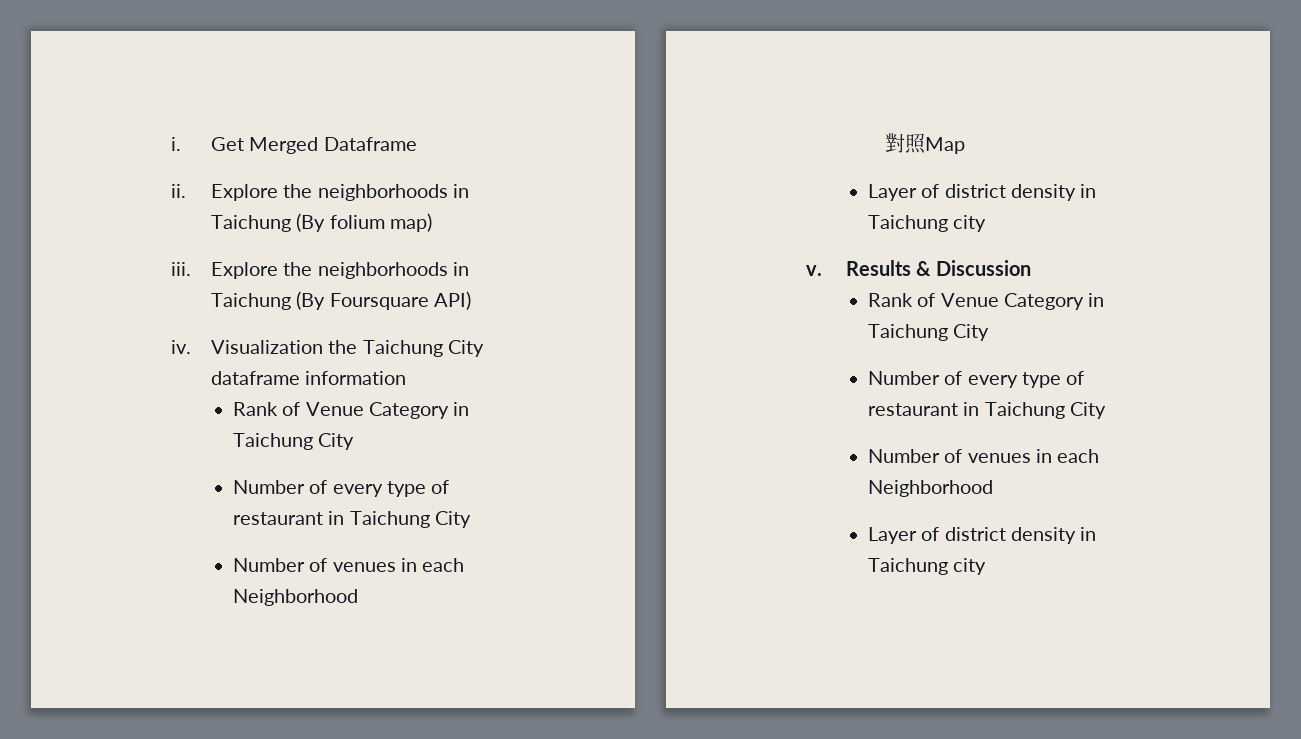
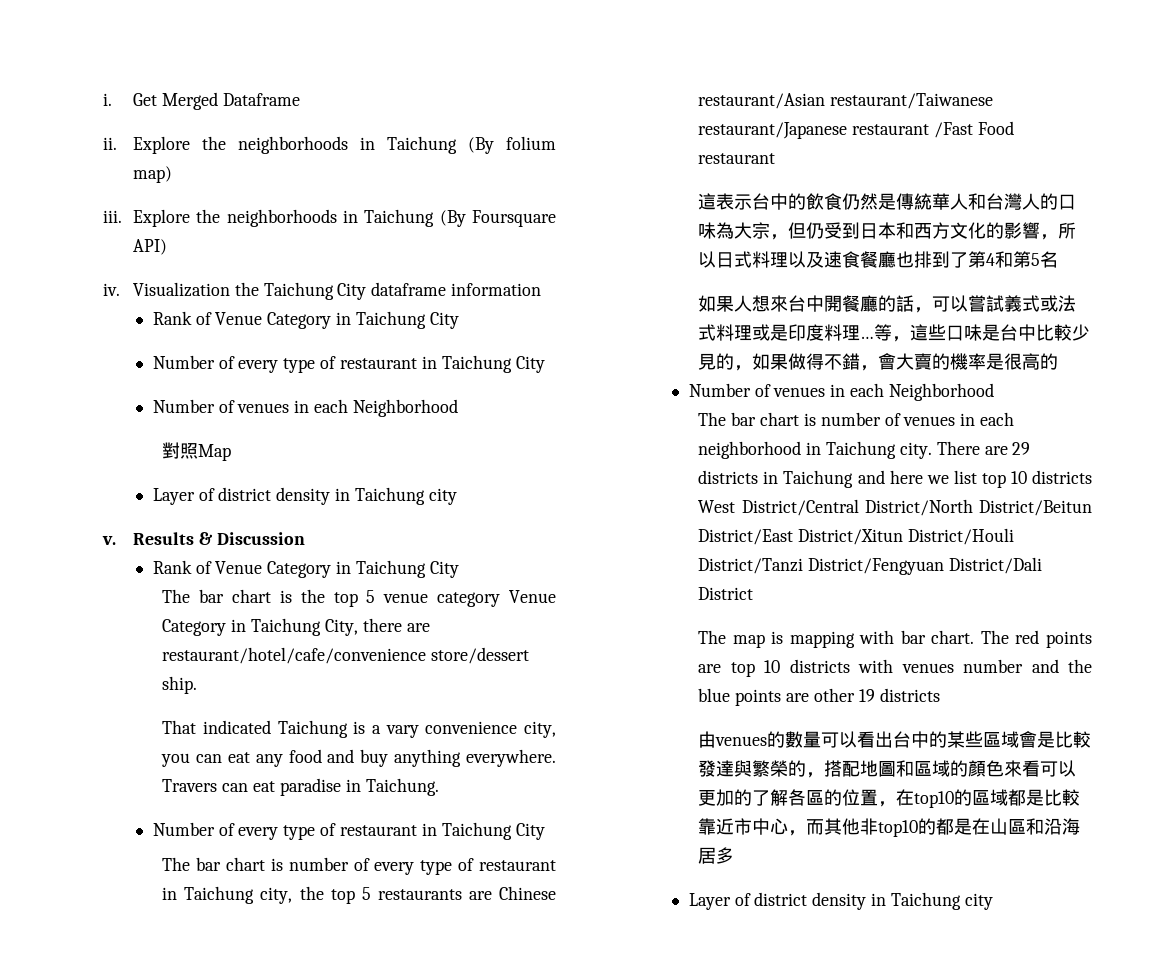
  Results & Discussion
  Rank of Venue Category in Taichung City
+ The bar chart is the top 5 venue category Venue Category in Taichung City, there are restaurant/hotel/cafe/convenience store/dessert ship.
+ That indicated Taichung is a vary convenience city, you can eat any food and buy anything everywhere. Travers can eat paradise in Taichung.
  Number of every type of restaurant in Taichung City
+ The bar chart is number of every type of restaurant in Taichung city, the top 5 restaurants are Chinese restaurant/Asian restaurant/Taiwanese restaurant/Japanese restaurant /Fast Food restaurant
+ 這表示台中的飲食仍然是傳統華人和台灣人的口味為大宗，但仍受到日本和西方文化的影響，所以日式料理以及速食餐廳也排到了第4和第5名
+ 如果人想來台中開餐廳的話，可以嘗試義式或法式料理或是印度料理…等，這些口味是台中比較少見的，如果做得不錯，會大賣的機率是很高的
  Number of venues in each Neighborhood
+ The bar chart is number of venues in each neighborhood in Taichung city. There are 29 districts in Taichung and here we list top 10 districts West District/Central District/North District/Beitun District/East District/Xitun District/Houli District/Tanzi District/Fengyuan District/Dali District
+ The map is mapping with bar chart. The red points are top 10 districts with venues number and the blue points are other 19 districts
+ 由venues的數量可以看出台中的某些區域會是比較發達與繁榮的，搭配地圖和區域的顏色來看可以更加的了解各區的位置，在top10的區域都是比較靠近市中心，而其他非top10的都是在山區和沿海居多

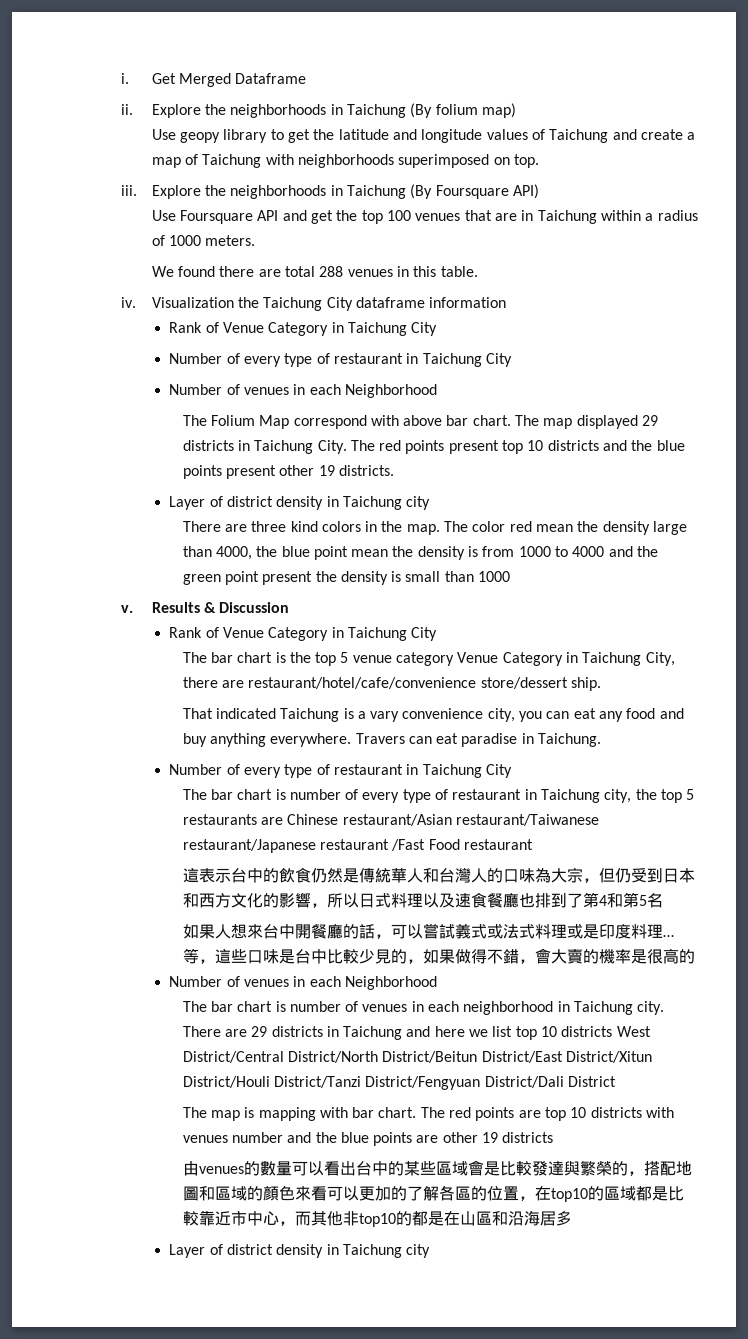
+ Use geopy library to get the latitude and longitude values of Taichung and create a map of Taichung with neighborhoods superimposed on top.
+ Use Foursquare API and get the top 100 venues that are in Taichung within a radius of 1000 meters.
+ We found there are total 288 venues in this table.
- 對照Map
+ The Folium Map correspond with above bar chart. The map displayed 29 districts in Taichung City. The red points present top 10 districts and the blue points present other 19 districts.
  Layer of district density in Taichung city
+ There are three kind colors in the map. The color red mean the density large than 4000, the blue point mean the density is from 1000 to 4000 and the green point present the density is small than 1000

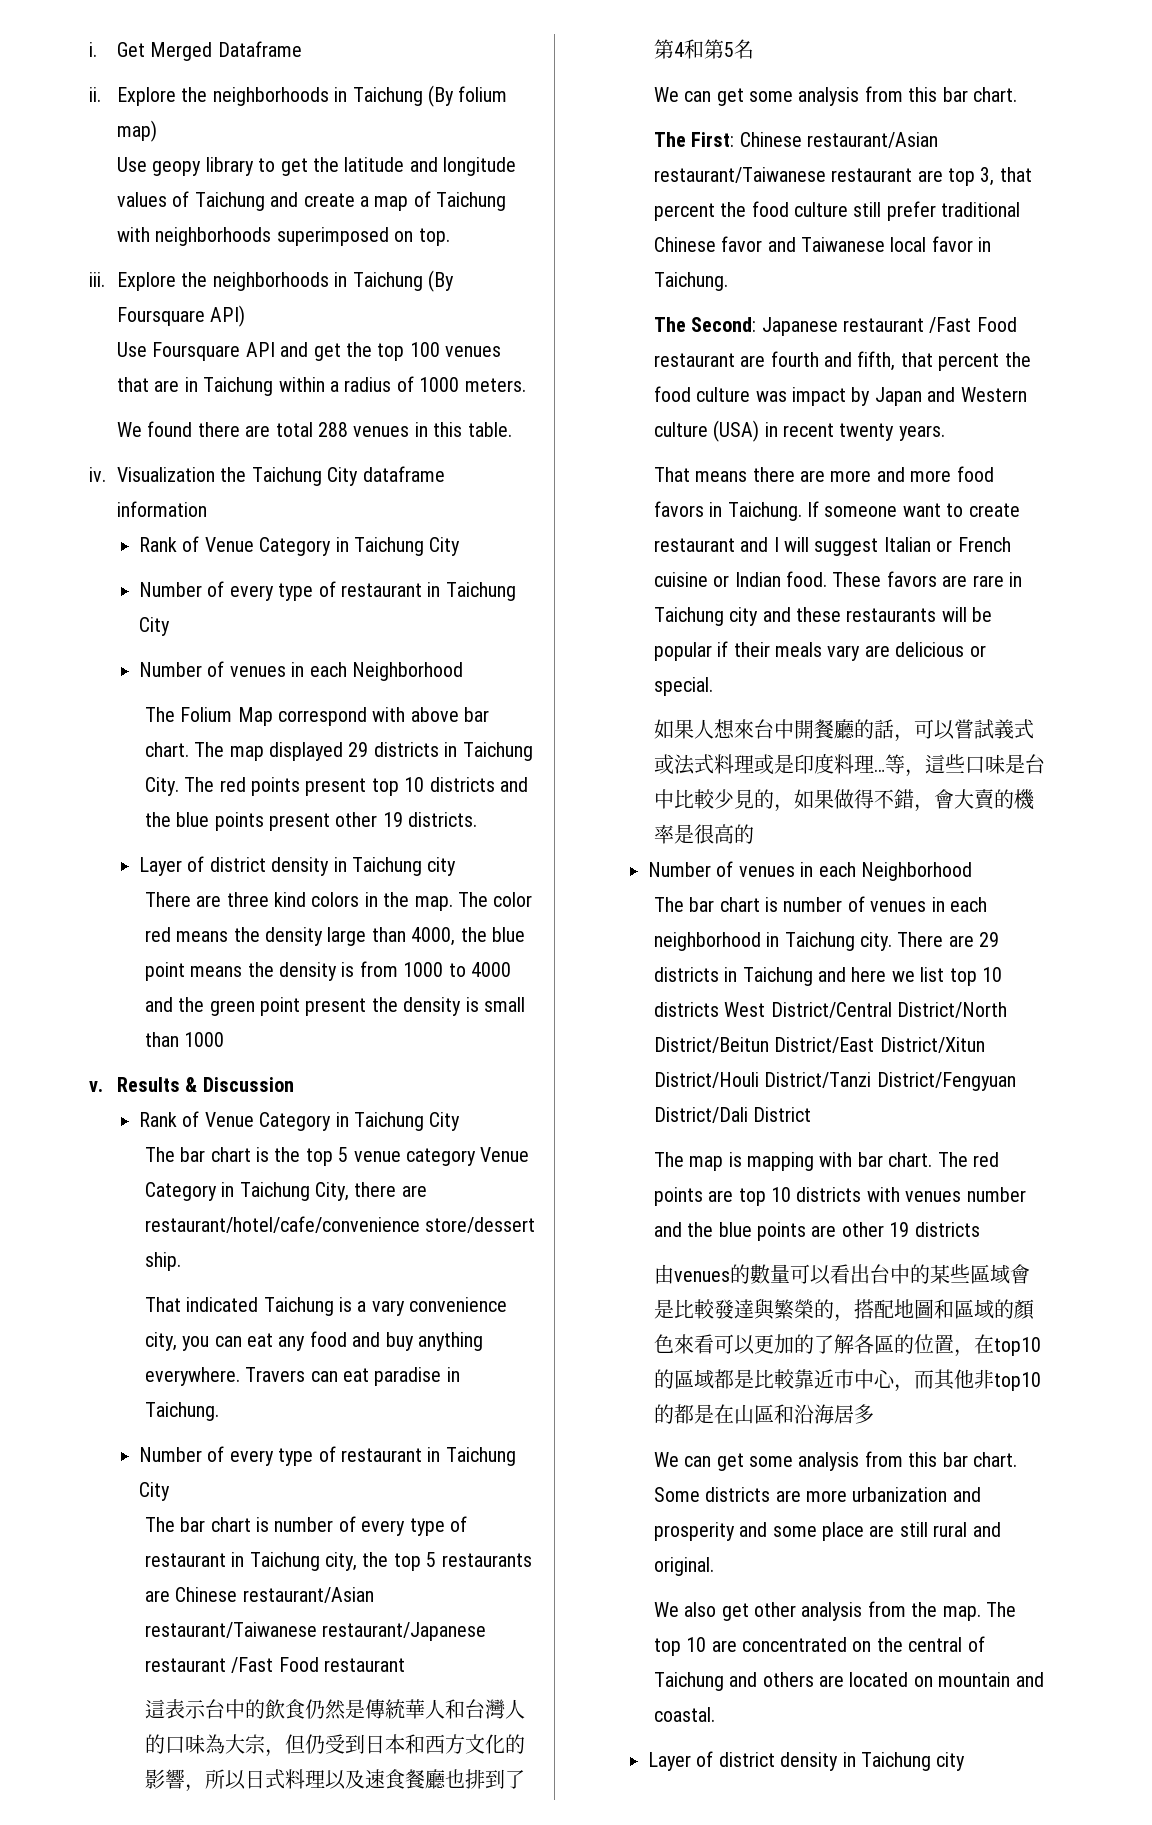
- The color red mean the density large than 4000, the blue point mean the density is from 1000 to 4000 and the green point present the density is small than 1000
+ The color red means the density large than 4000, the blue point means the density is from 1000 to 4000 and the green point present the density is small than 1000
  這表示台中的飲食仍然是傳統華人和台灣人的口味為大宗，但仍受到日本和西方文化的影響，所以日式料理以及速食餐廳也排到了第4和第5名
+ We can get some analysis from this bar chart.
+ The First: Chinese restaurant/Asian restaurant/Taiwanese restaurant are top 3, that percent the food culture still prefer traditional Chinese favor and Taiwanese local favor in Taichung.
+ The Second: Japanese restaurant /Fast Food restaurant are fourth and fifth, that percent the food culture was impact by Japan and Western culture (USA) in recent twenty years.
+ That means there are more and more food favors in Taichung. If someone want to create restaurant and I will suggest Italian or French cuisine or Indian food. These favors are rare in Taichung city and these restaurants will be popular if their meals vary are delicious or special.
+ We can get some analysis from this bar chart. Some districts are more urbanization and prosperity and some place are still rural and original.
+ We also get other analysis from the map. The top 10 are concentrated on the central of Taichung and others are located on mountain and coastal.

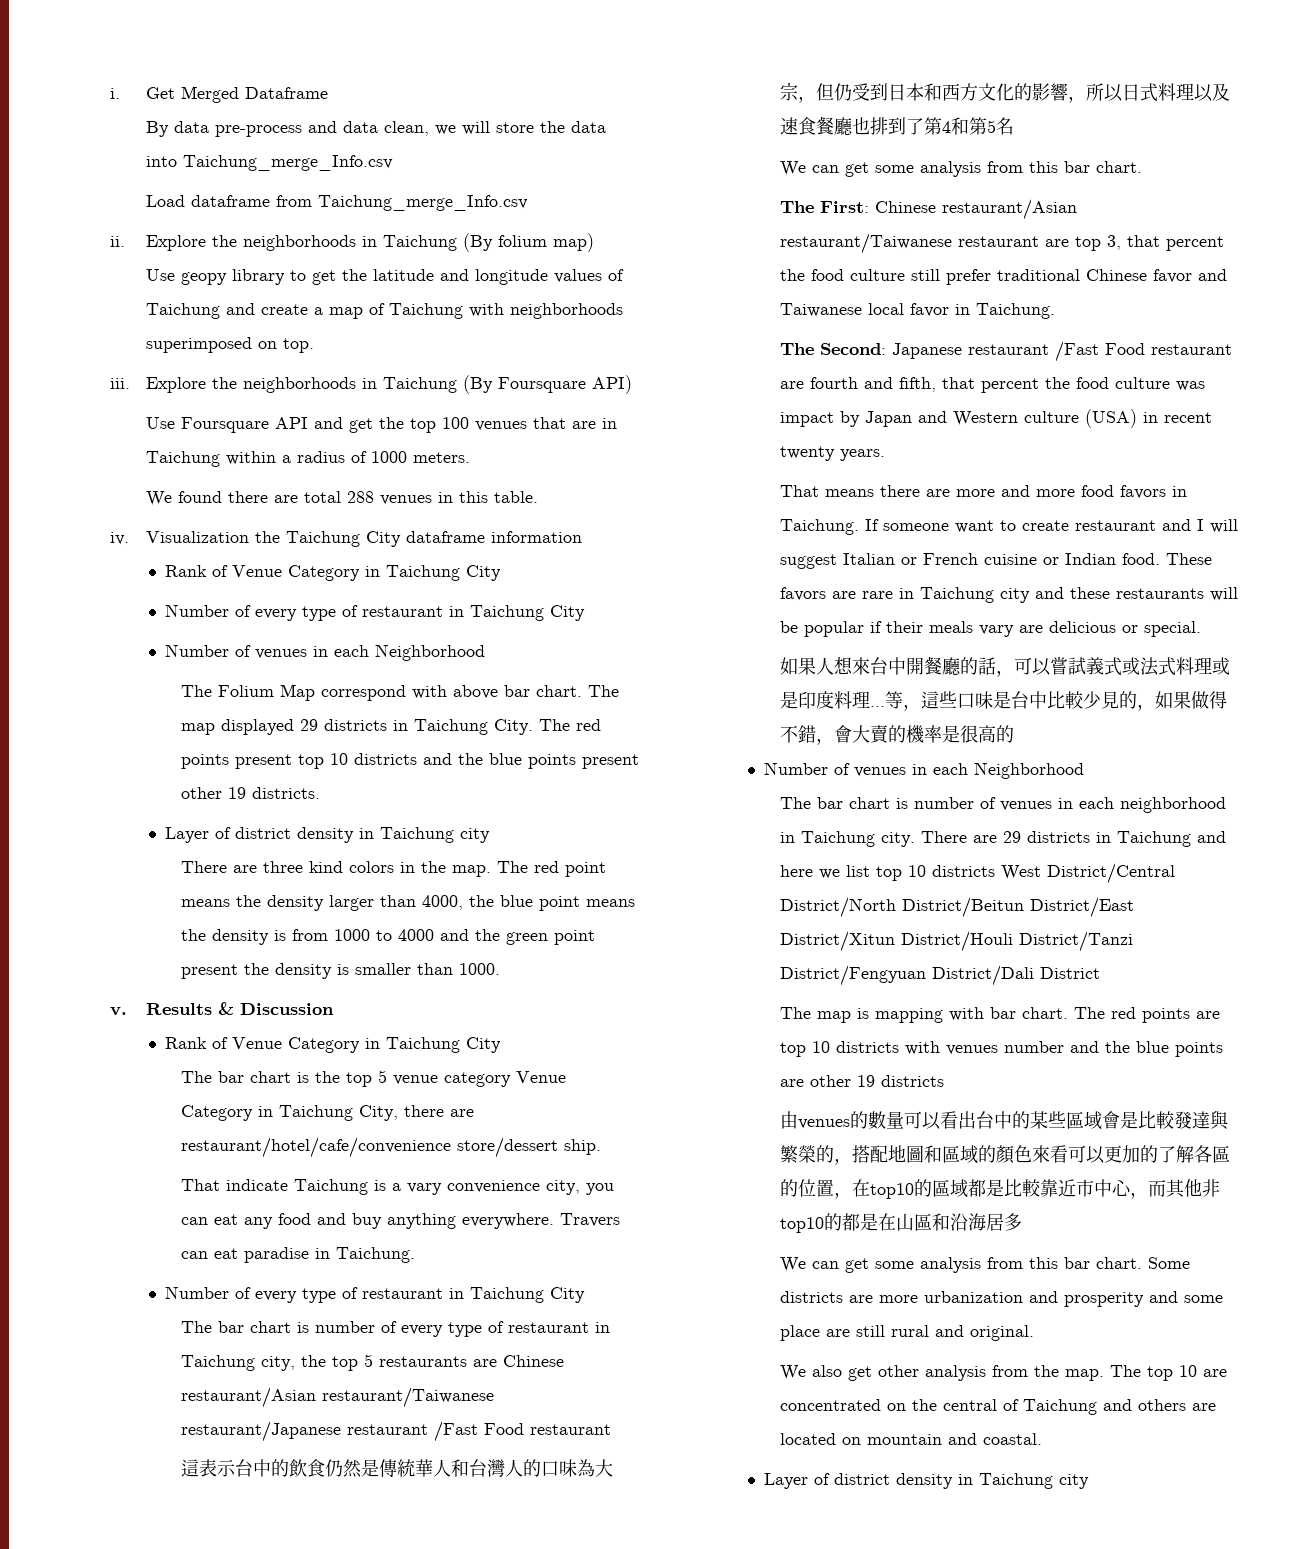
+ By data pre-process and data clean, we will store the data into Taichung_merge_Info.csv
+ Load dataframe from Taichung_merge_Info.csv
- The color red means the density large than 4000, the blue point means the density is from 1000 to 4000 and the green point present the density is small than 1000
+ The red point means the density larger than 4000, the blue point means the density is from 1000 to 4000 and the green point present the density is smaller than 1000.
- That indicated Taichung is a vary convenience city, you can eat any food and buy anything everywhere.
+ That indicate Taichung is a vary convenience city, you can eat any food and buy anything everywhere.

